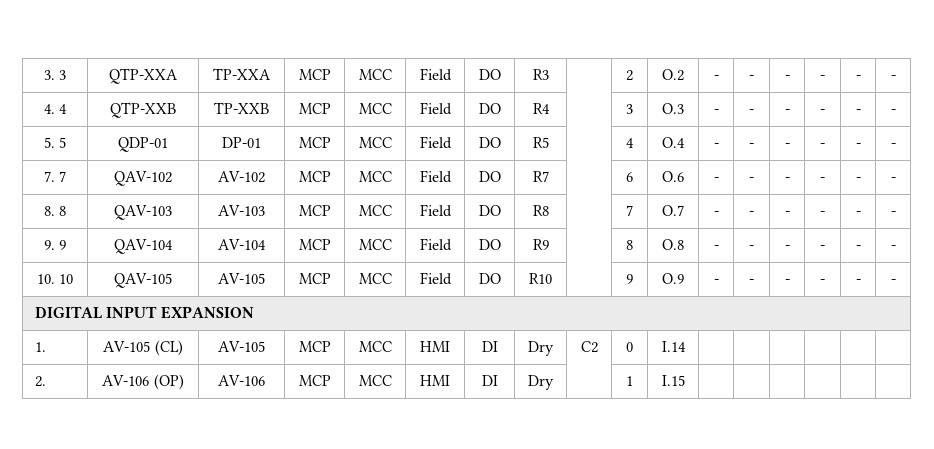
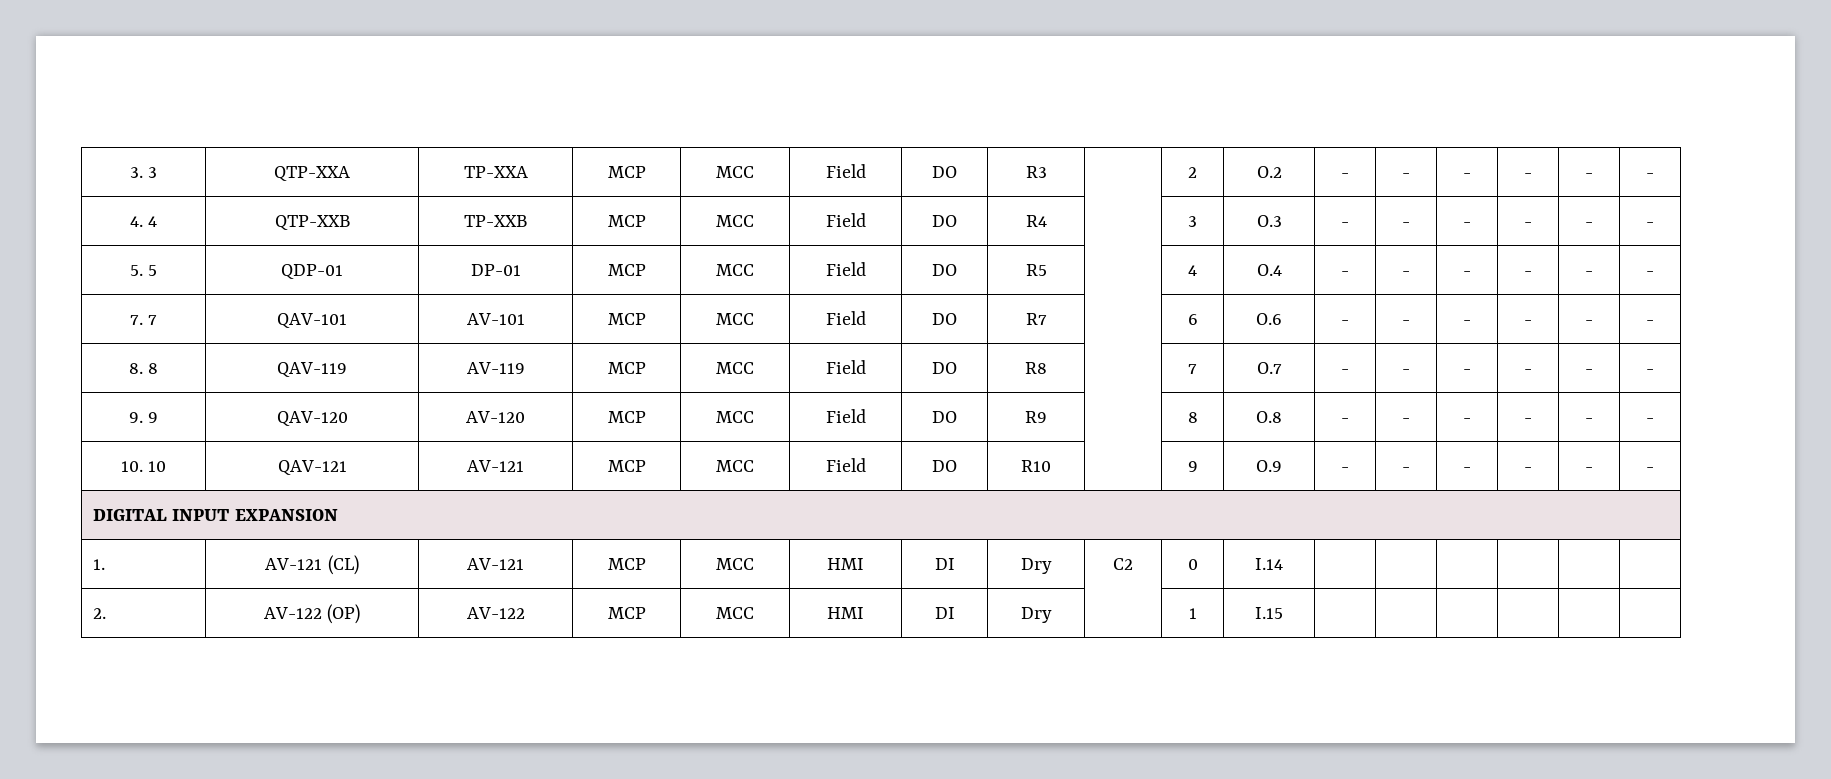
- 7. 7 | QAV-102 | AV-102 | MCP | MCC | Field | DO | R7 | | 6 | O.6 | - | - | - | - | - | -
+ 7. 7 | QAV-101 | AV-101 | MCP | MCC | Field | DO | R7 | | 6 | O.6 | - | - | - | - | - | -
- 8. 8 | QAV-103 | AV-103 | MCP | MCC | Field | DO | R8 | | 7 | O.7 | - | - | - | - | - | -
+ 8. 8 | QAV-119 | AV-119 | MCP | MCC | Field | DO | R8 | | 7 | O.7 | - | - | - | - | - | -
- 9. 9 | QAV-104 | AV-104 | MCP | MCC | Field | DO | R9 | | 8 | O.8 | - | - | - | - | - | -
+ 9. 9 | QAV-120 | AV-120 | MCP | MCC | Field | DO | R9 | | 8 | O.8 | - | - | - | - | - | -
- 10. 10 | QAV-105 | AV-105 | MCP | MCC | Field | DO | R10 | | 9 | O.9 | - | - | - | - | - | -
+ 10. 10 | QAV-121 | AV-121 | MCP | MCC | Field | DO | R10 | | 9 | O.9 | - | - | - | - | - | -
- 1. | AV-105 (CL) | AV-105 | MCP | MCC | HMI | DI | Dry | C2 | 0 | I.14 | | | | | |
+ 1. | AV-121 (CL) | AV-121 | MCP | MCC | HMI | DI | Dry | C2 | 0 | I.14 | | | | | |
- 2. | AV-106 (OP) | AV-106 | MCP | MCC | HMI | DI | Dry | | 1 | I.15 | | | | | |
+ 2. | AV-122 (OP) | AV-122 | MCP | MCC | HMI | DI | Dry | | 1 | I.15 | | | | | |

